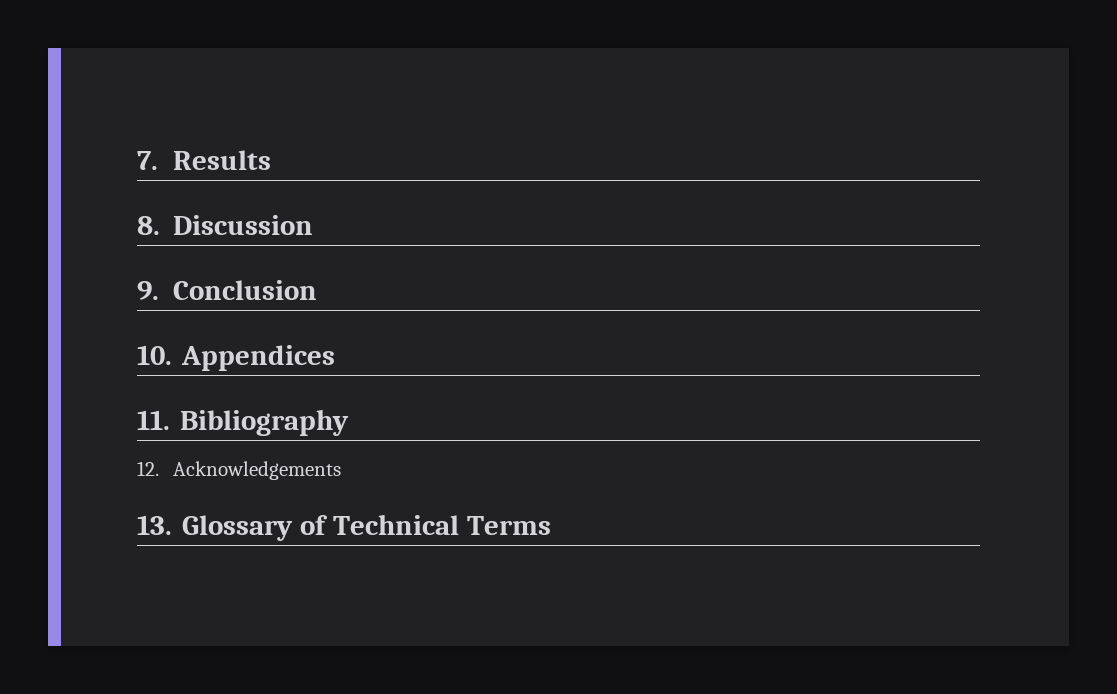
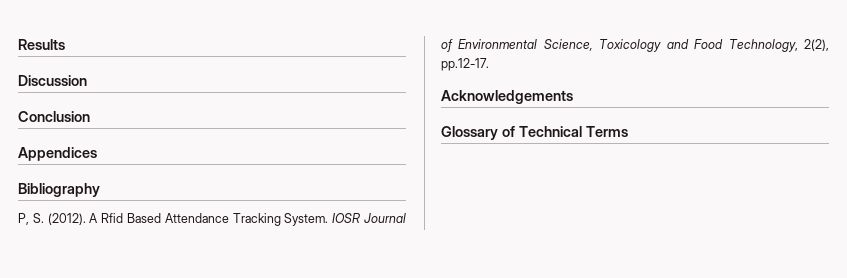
- 7. Results
+ Results
- 8. Discussion
+ Discussion
- 9. Conclusion
+ Conclusion
- 10. Appendices
+ Appendices
- 11. Bibliography
+ Bibliography
- 12. Acknowledgements
+ P, S. (2012). A Rfid Based Attendance Tracking System. IOSR Journal of Environmental Science, Toxicology and Food Technology, 2(2), pp.12-17.
+ Acknowledgements
- 13. Glossary of Technical Terms
+ Glossary of Technical Terms

